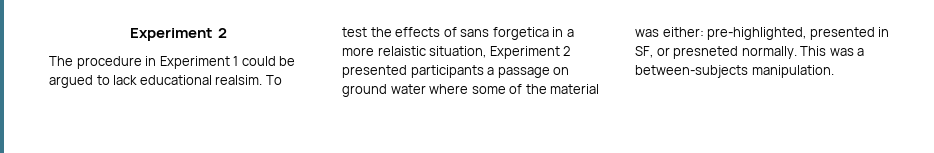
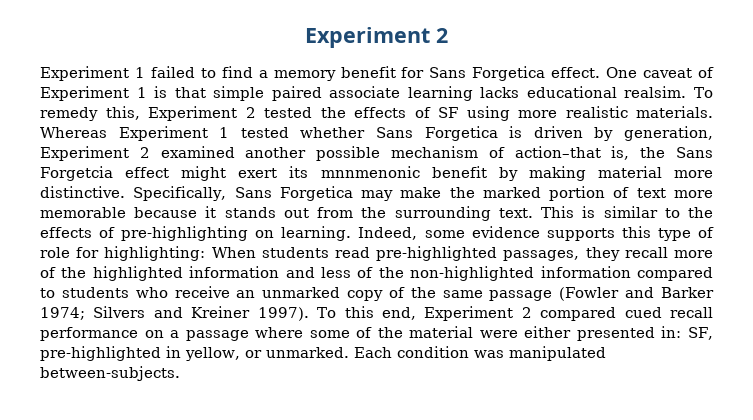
- The procedure in Experiment 1 could be argued to lack educational realsim. To test the effects of sans forgetica in a more relaistic situation, Experiment 2 presented participants a passage on ground water where some of the material was either: pre-highlighted, presented in SF, or presneted normally. This was a between-subjects manipulation.
+ Experiment 1 failed to find a memory benefit for Sans Forgetica effect. One caveat of Experiment 1 is that simple paired associate learning lacks educational realsim. To remedy this, Experiment 2 tested the effects of SF using more realistic materials. Whereas Experiment 1 tested whether Sans Forgetica is driven by generation, Experiment 2 examined another possible mechanism of action–that is, the Sans Forgetcia effect might exert its mnnmenonic benefit by making material more distinctive. Specifically, Sans Forgetica may make the marked portion of text more memorable because it stands out from the surrounding text. This is similar to the effects of pre-highlighting on learning. Indeed, some evidence supports this type of role for highlighting: When students read pre-highlighted passages, they recall more of the highlighted information and less of the non-highlighted information compared to students who receive an unmarked copy of the same passage (Fowler and Barker 1974; Silvers and Kreiner 1997). To this end, Experiment 2 compared cued recall performance on a passage where some of the material were either presented in: SF, pre-highlighted in yellow, or unmarked. Each condition was manipulated between-subjects.

